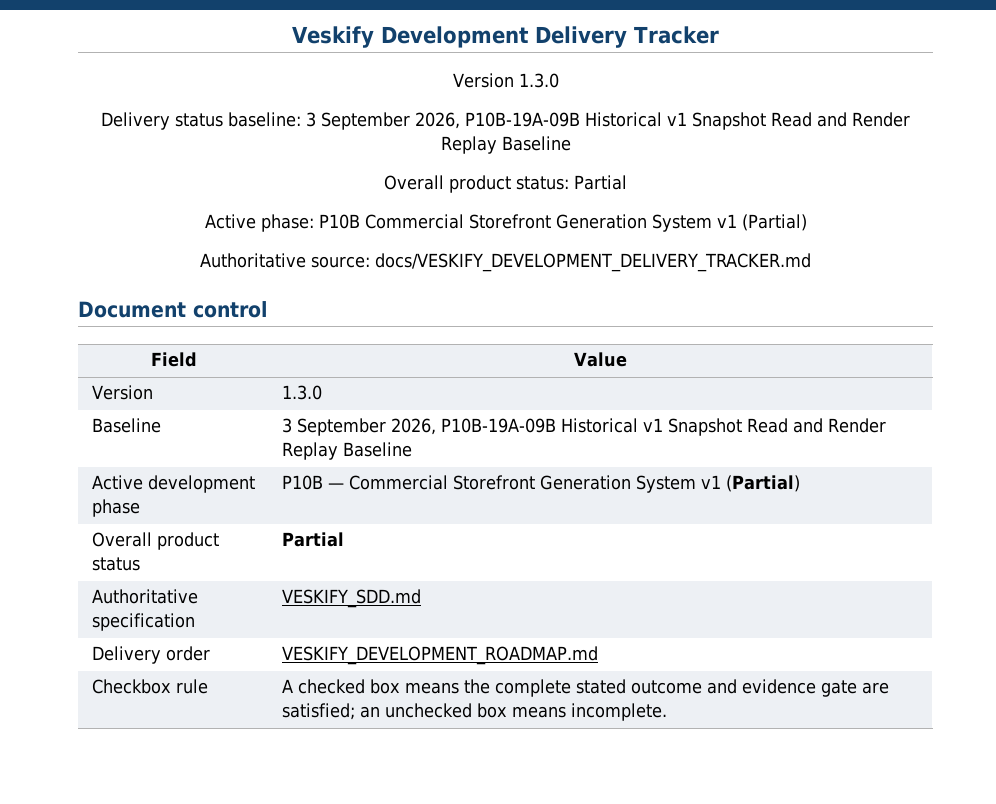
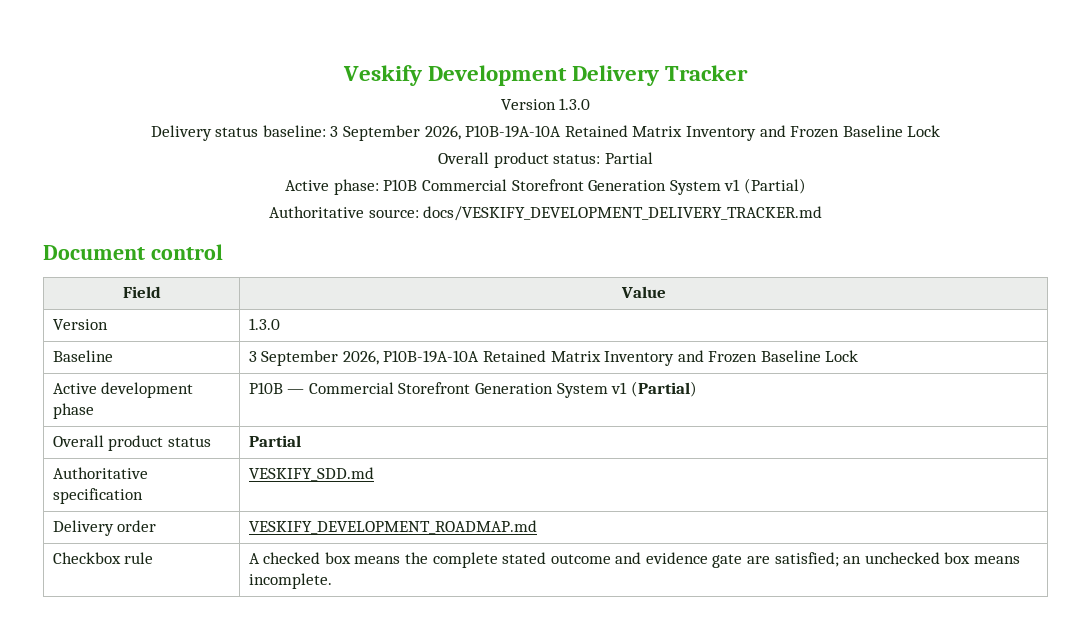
- Delivery status baseline: 3 September 2026, P10B-19A-09B Historical v1 Snapshot Read and Render Replay Baseline
+ Delivery status baseline: 3 September 2026, P10B-19A-10A Retained Matrix Inventory and Frozen Baseline Lock
- Baseline | 3 September 2026, P10B-19A-09B Historical v1 Snapshot Read and Render Replay Baseline
+ Baseline | 3 September 2026, P10B-19A-10A Retained Matrix Inventory and Frozen Baseline Lock

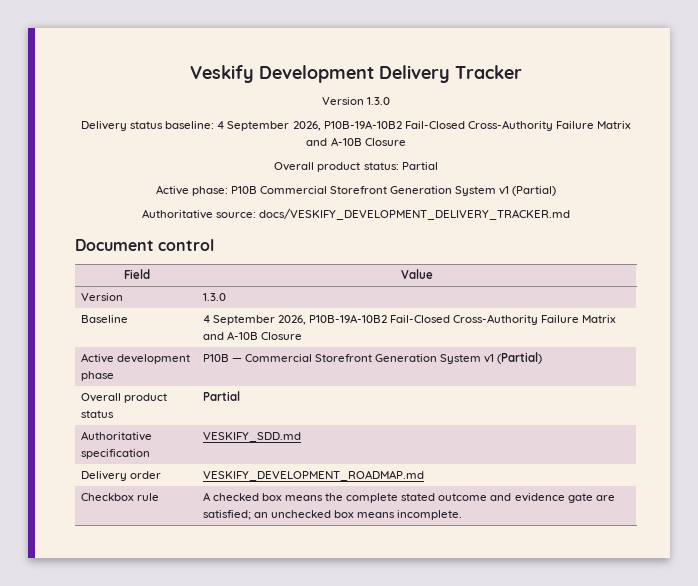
- Delivery status baseline: 3 September 2026, P10B-19A-10A Retained Matrix Inventory and Frozen Baseline Lock
+ Delivery status baseline: 4 September 2026, P10B-19A-10B2 Fail-Closed Cross-Authority Failure Matrix and A-10B Closure
- Baseline | 3 September 2026, P10B-19A-10A Retained Matrix Inventory and Frozen Baseline Lock
+ Baseline | 4 September 2026, P10B-19A-10B2 Fail-Closed Cross-Authority Failure Matrix and A-10B Closure

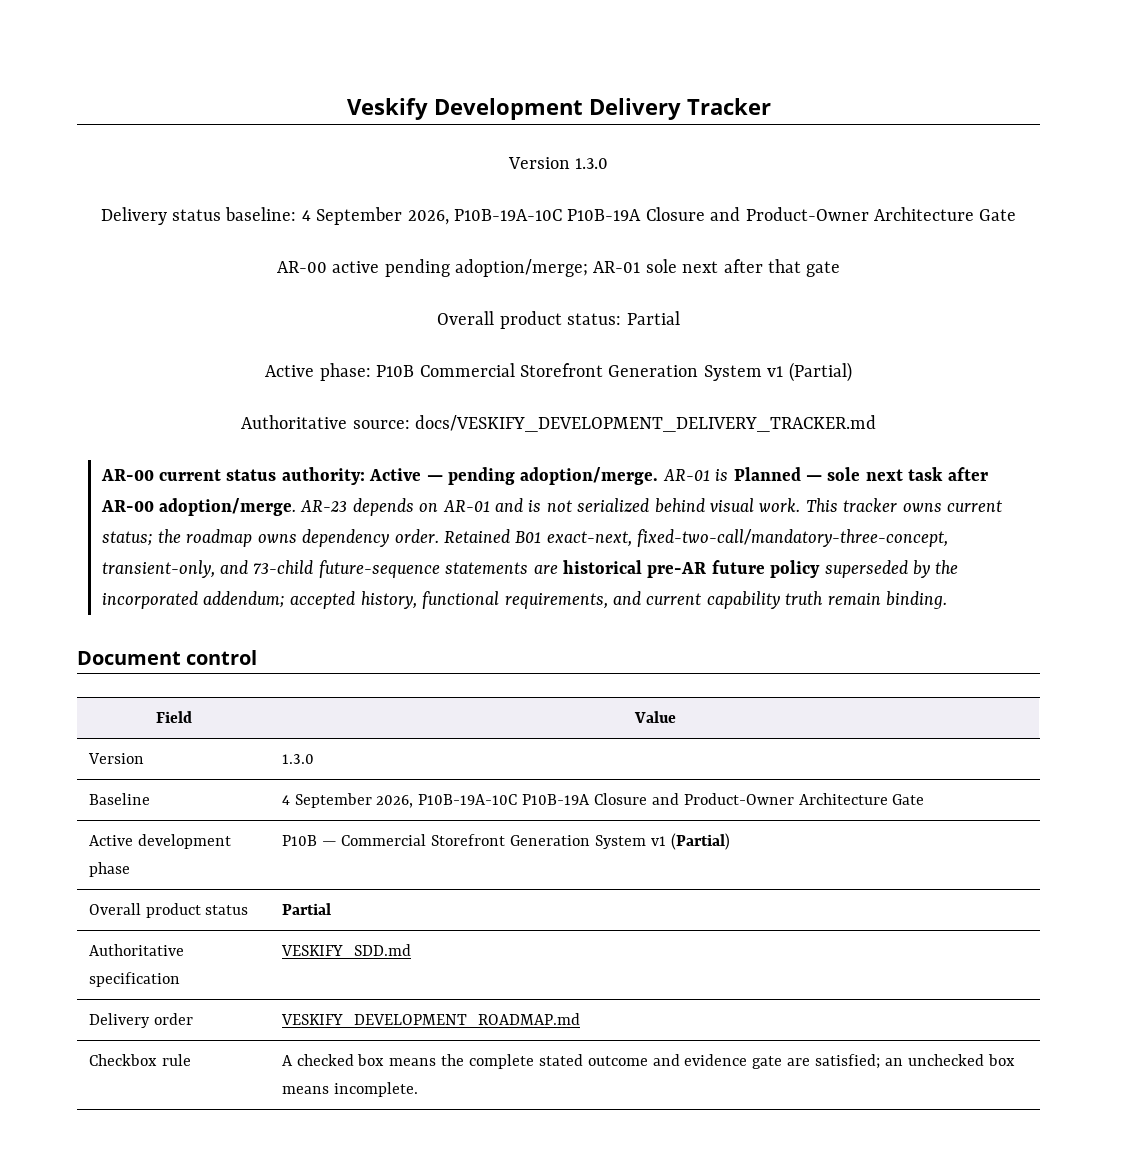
- Delivery status baseline: 4 September 2026, P10B-19A-10B2 Fail-Closed Cross-Authority Failure Matrix and A-10B Closure
+ Delivery status baseline: 4 September 2026, P10B-19A-10C P10B-19A Closure and Product-Owner Architecture Gate
+ AR-00 active pending adoption/merge; AR-01 sole next after that gate
+ AR-00 current status authority: Active — pending adoption/merge. AR-01 is Planned — sole next task after AR-00 adoption/merge. AR-23 depends on AR-01 and is not serialized behind visual work. This tracker owns current status; the roadmap owns dependency order. Retained B01 exact-next, fixed-two-call/mandatory-three-concept, transient-only, and 73-child future-sequence statements are historical pre-AR future policy superseded by the incorporated addendum; accepted history, functional requirements, and current capability truth remain binding.
- Baseline | 4 September 2026, P10B-19A-10B2 Fail-Closed Cross-Authority Failure Matrix and A-10B Closure
+ Baseline | 4 September 2026, P10B-19A-10C P10B-19A Closure and Product-Owner Architecture Gate

